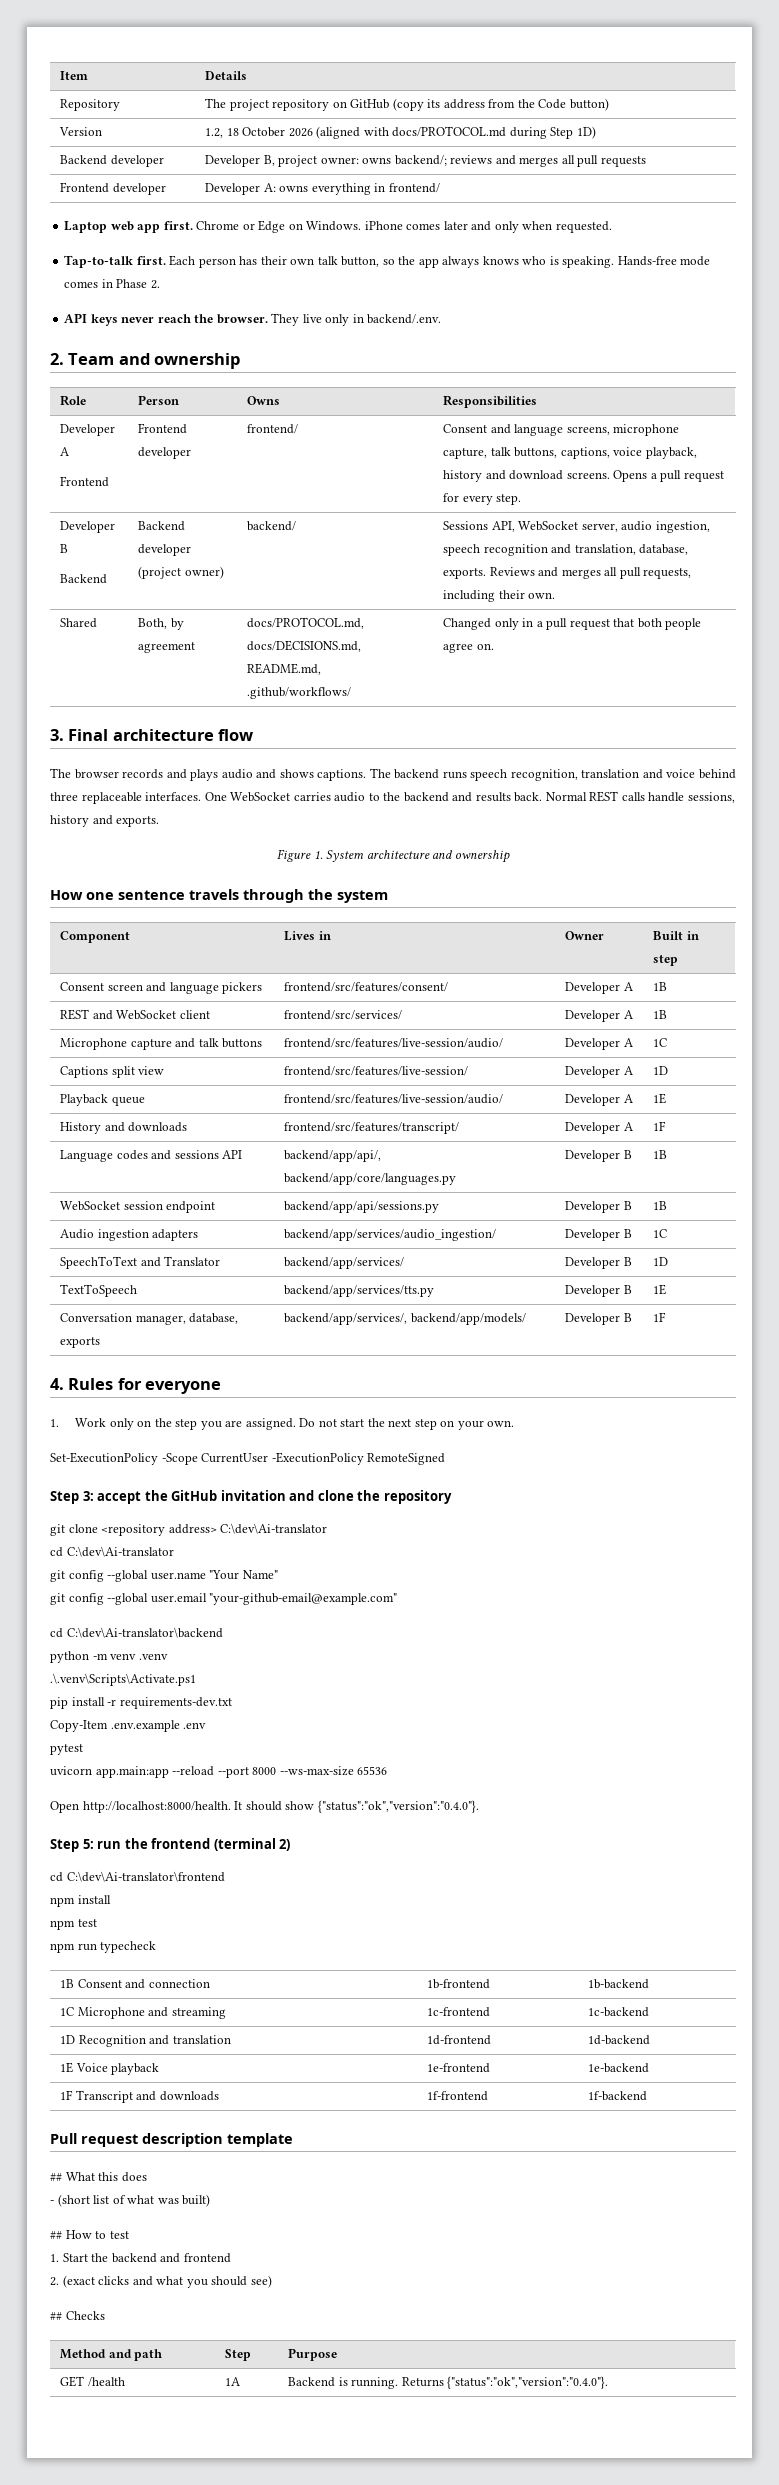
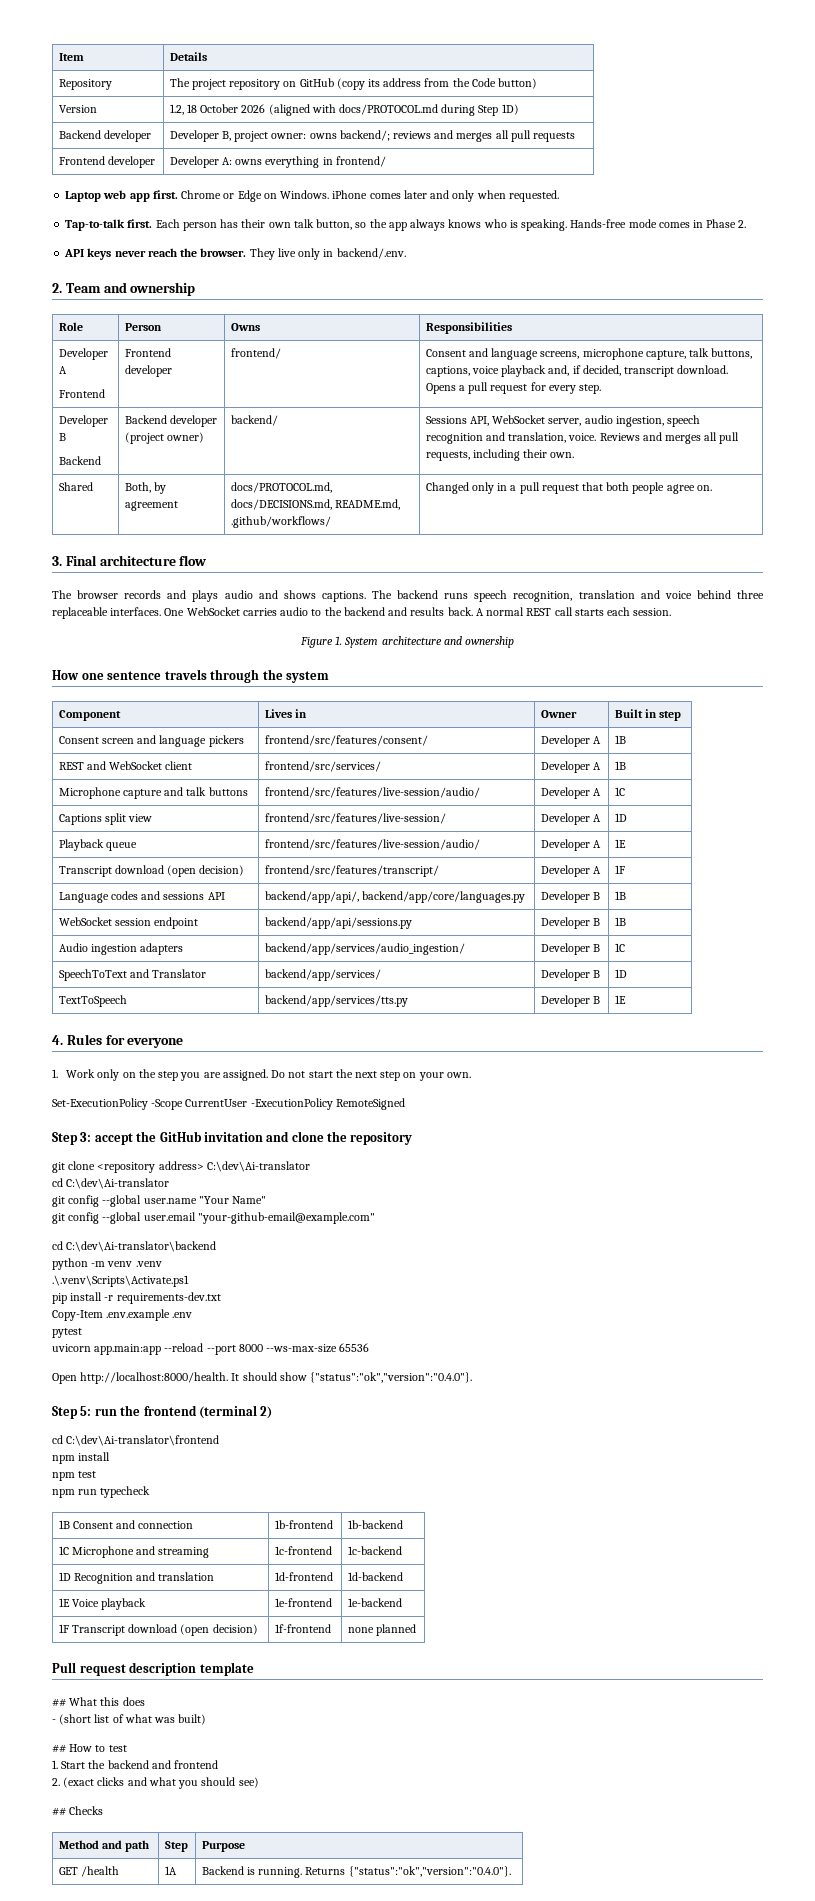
  Role | Person | Owns | Responsibilities
  Developer A
- Frontend | Frontend developer | frontend/ | Consent and language screens, microphone capture, talk buttons, captions, voice playback, history and download screens. Opens a pull request for every step.
+ Frontend | Frontend developer | frontend/ | Consent and language screens, microphone capture, talk buttons, captions, voice playback and, if decided, transcript download. Opens a pull request for every step.
  Developer B
- Backend | Backend developer (project owner) | backend/ | Sessions API, WebSocket server, audio ingestion, speech recognition and translation, database, exports. Reviews and merges all pull requests, including their own.
+ Backend | Backend developer (project owner) | backend/ | Sessions API, WebSocket server, audio ingestion, speech recognition and translation, voice. Reviews and merges all pull requests, including their own.
- Normal REST calls handle sessions, history and exports.
+ A normal REST call starts each session.
- History and downloads | frontend/src/features/transcript/ | Developer A | 1F
+ Transcript download (open decision) | frontend/src/features/transcript/ | Developer A | 1F
- Conversation manager, database, exports | backend/app/services/, backend/app/models/ | Developer B | 1F
- 1F Transcript and downloads | 1f-frontend | 1f-backend
+ 1F Transcript download (open decision) | 1f-frontend | none planned

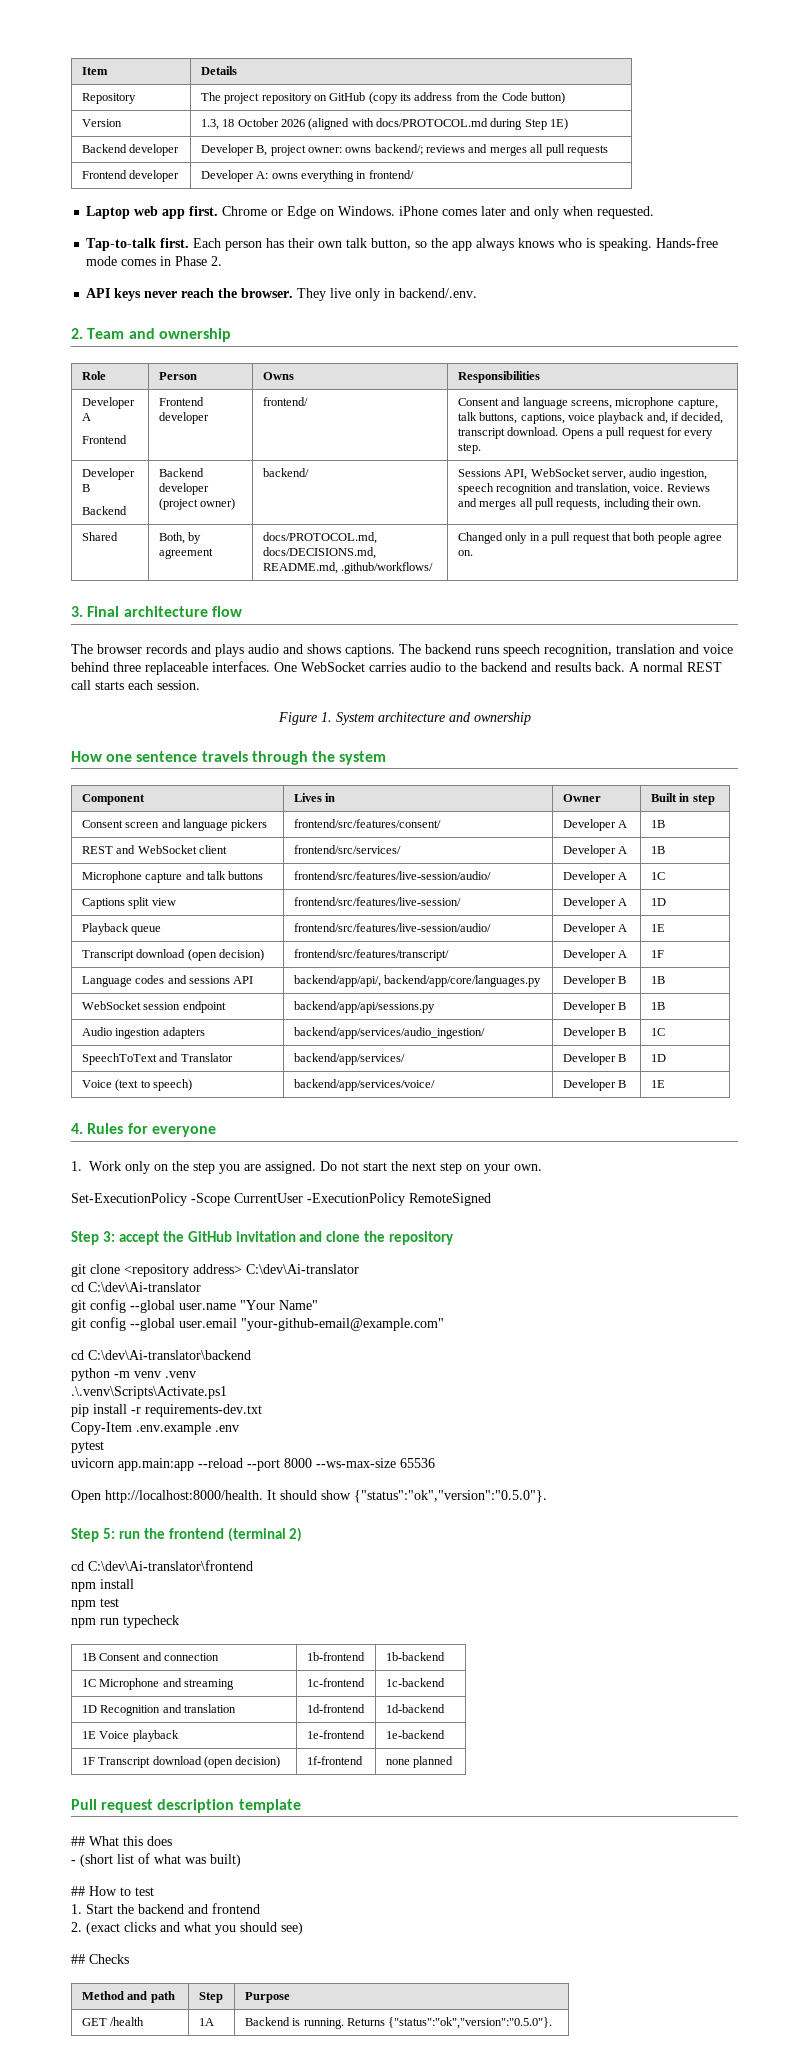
- Version | 1.2, 18 October 2026 (aligned with docs/PROTOCOL.md during Step 1D)
+ Version | 1.3, 18 October 2026 (aligned with docs/PROTOCOL.md during Step 1E)
- TextToSpeech | backend/app/services/tts.py | Developer B | 1E
+ Voice (text to speech) | backend/app/services/voice/ | Developer B | 1E
- It should show {"status":"ok","version":"0.4.0"}.
+ It should show {"status":"ok","version":"0.5.0"}.
- GET /health | 1A | Backend is running. Returns {"status":"ok","version":"0.4.0"}.
+ GET /health | 1A | Backend is running. Returns {"status":"ok","version":"0.5.0"}.

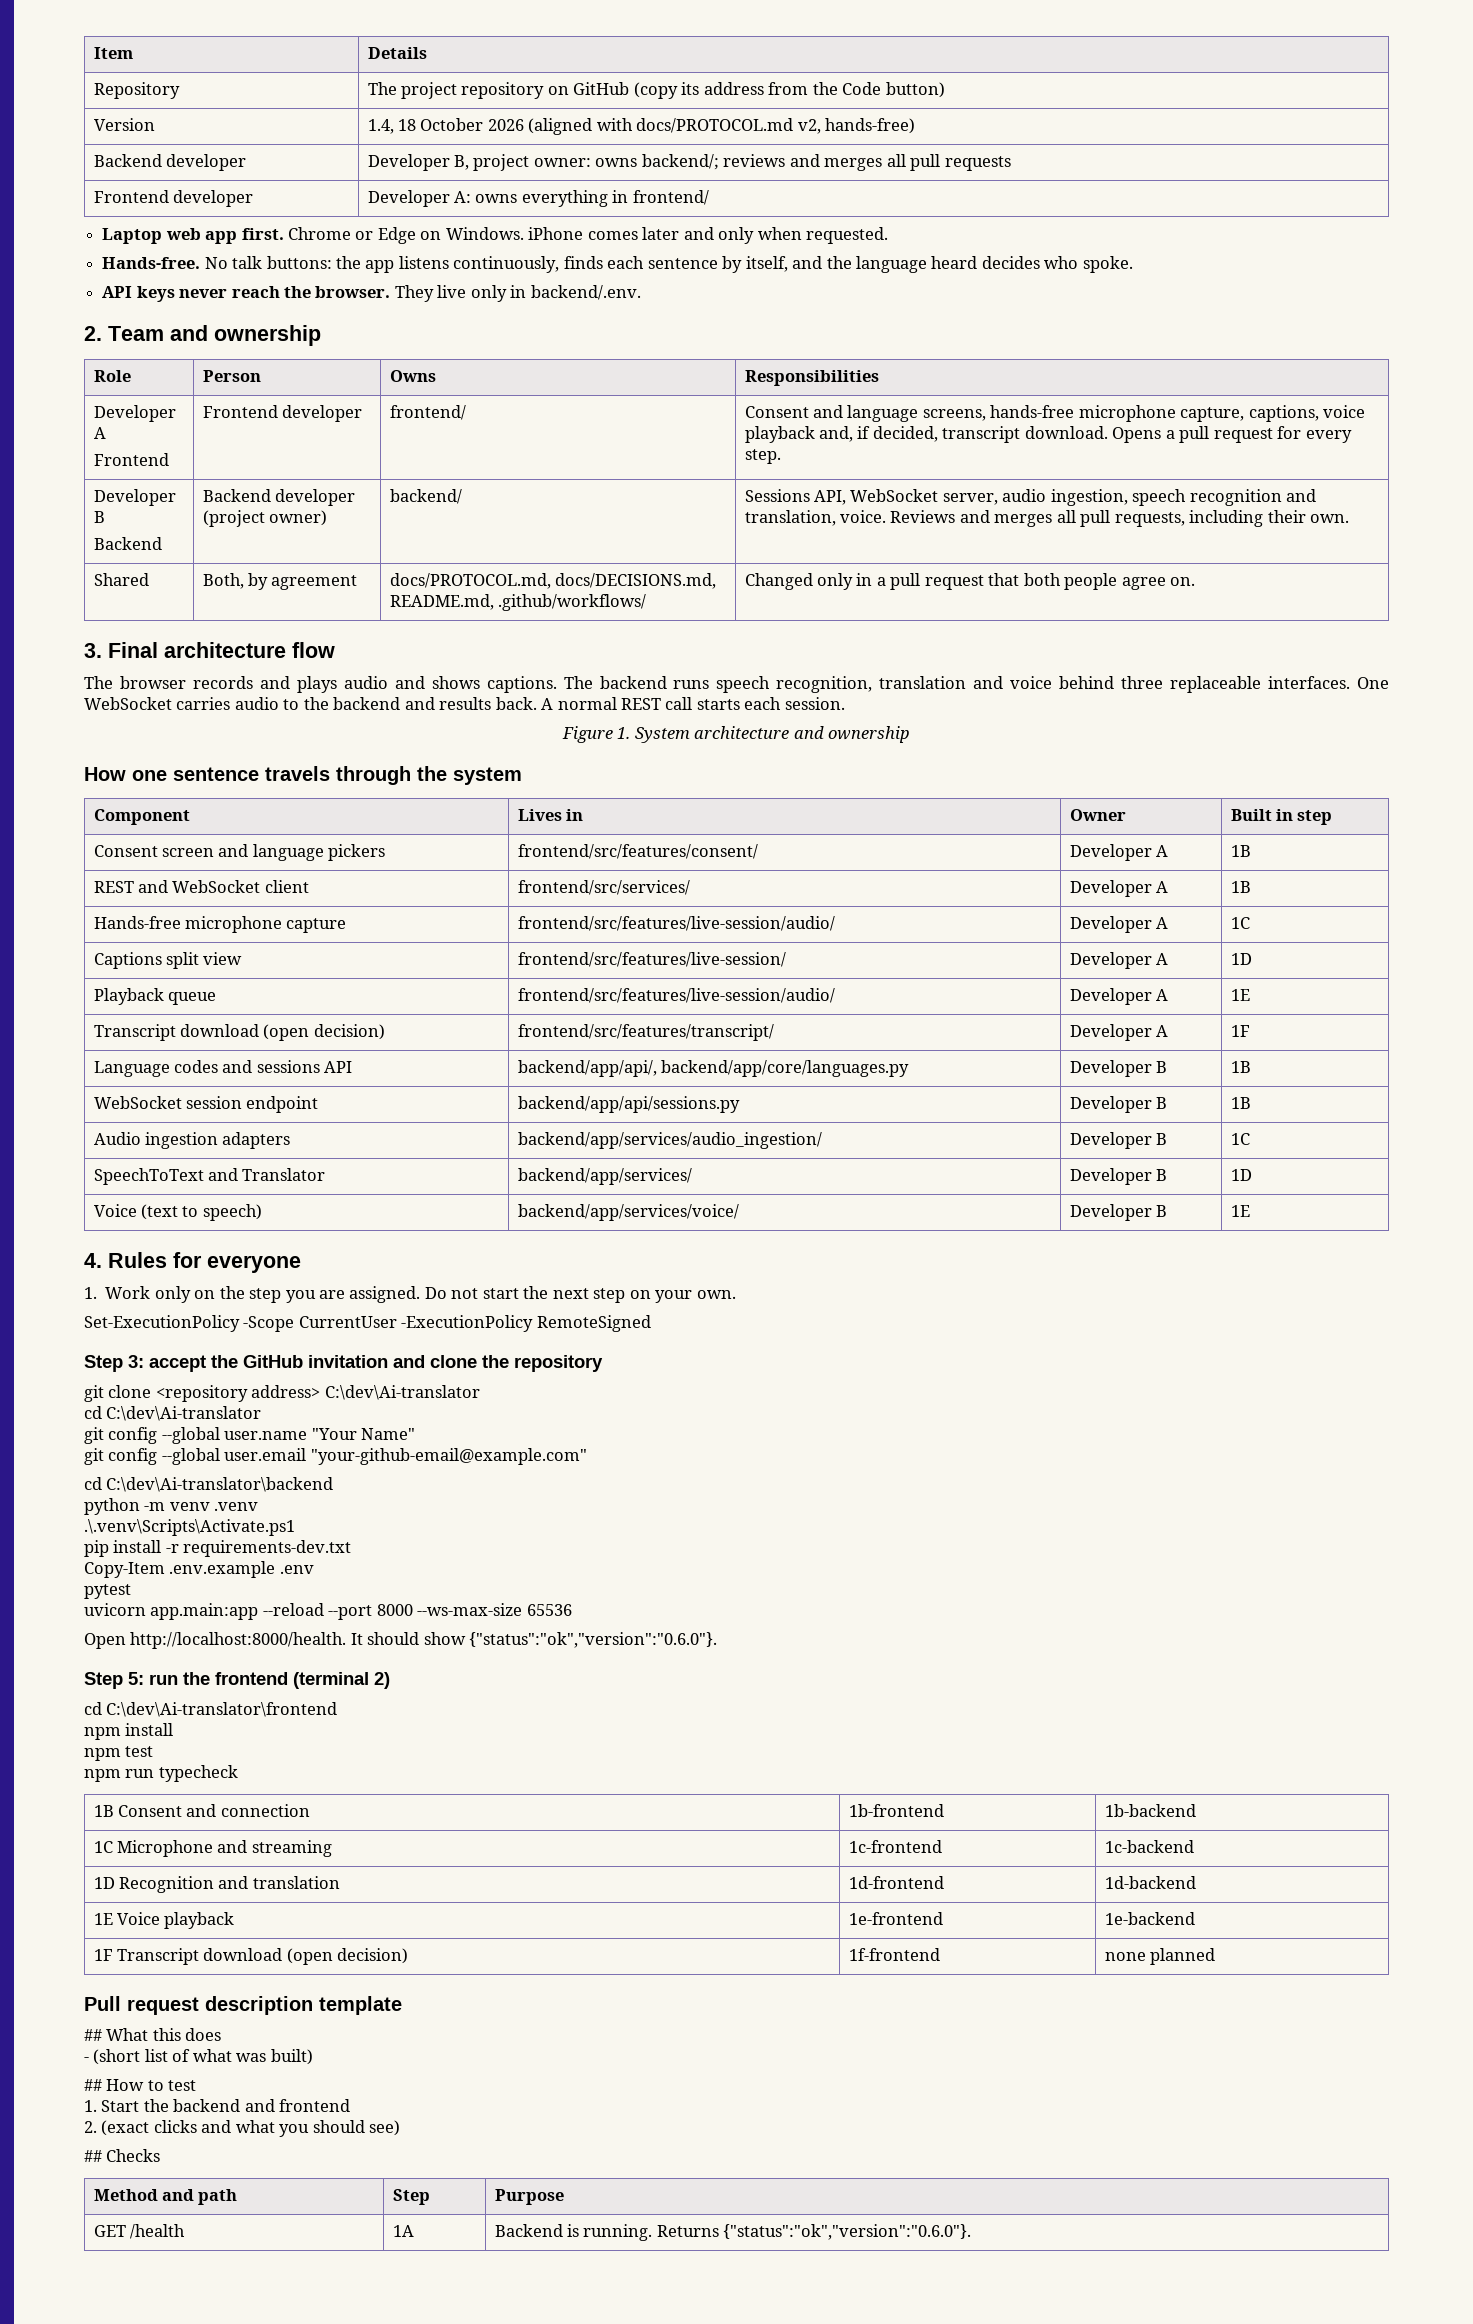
- Version | 1.3, 18 October 2026 (aligned with docs/PROTOCOL.md during Step 1E)
+ Version | 1.4, 18 October 2026 (aligned with docs/PROTOCOL.md v2, hands-free)
- Tap-to-talk first. Each person has their own talk button, so the app always knows who is speaking. Hands-free mode comes in Phase 2.
+ Hands-free. No talk buttons: the app listens continuously, finds each sentence by itself, and the language heard decides who spoke.
  Role | Person | Owns | Responsibilities
  Developer A
- Frontend | Frontend developer | frontend/ | Consent and language screens, microphone capture, talk buttons, captions, voice playback and, if decided, transcript download. Opens a pull request for every step.
+ Frontend | Frontend developer | frontend/ | Consent and language screens, hands-free microphone capture, captions, voice playback and, if decided, transcript download. Opens a pull request for every step.
- Microphone capture and talk buttons | frontend/src/features/live-session/audio/ | Developer A | 1C
+ Hands-free microphone capture | frontend/src/features/live-session/audio/ | Developer A | 1C
- It should show {"status":"ok","version":"0.5.0"}.
+ It should show {"status":"ok","version":"0.6.0"}.
- GET /health | 1A | Backend is running. Returns {"status":"ok","version":"0.5.0"}.
+ GET /health | 1A | Backend is running. Returns {"status":"ok","version":"0.6.0"}.

